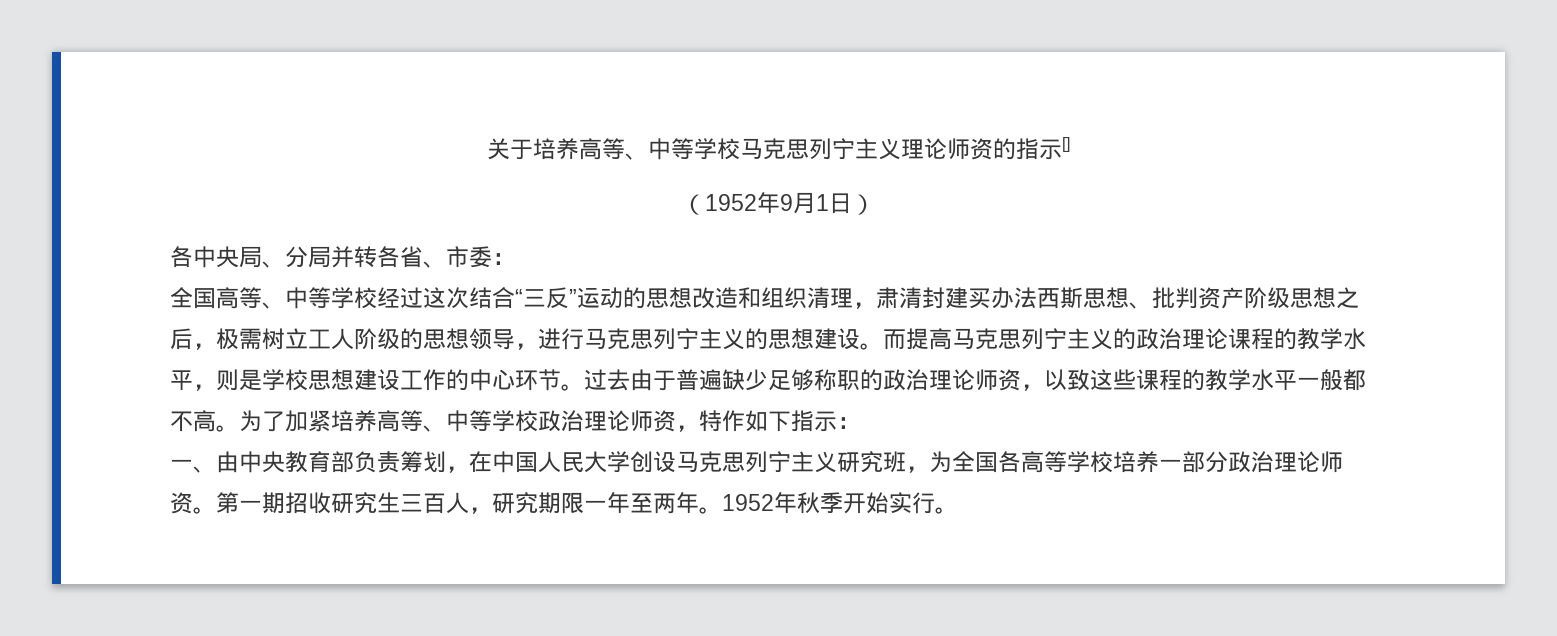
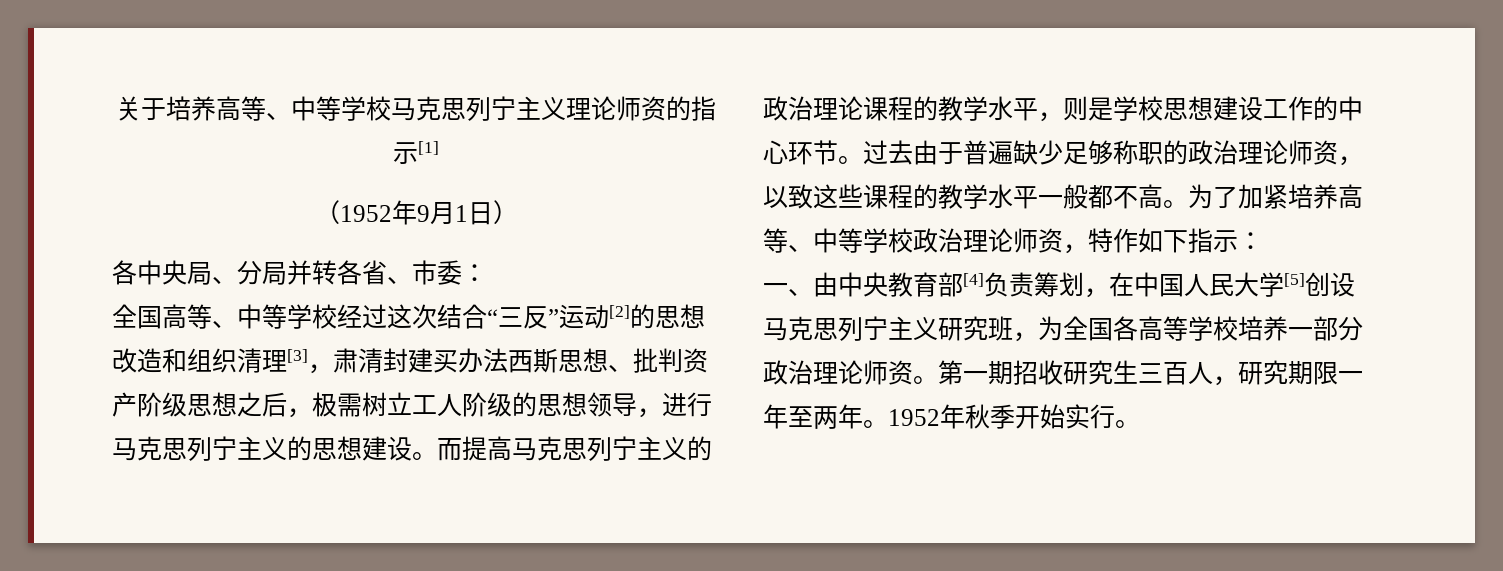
- 关于培养高等、中等学校马克思列宁主义理论师资的指示[]
+ 关于培养高等、中等学校马克思列宁主义理论师资的指示[1]
- 全国高等、中等学校经过这次结合“三反”运动的思想改造和组织清理，肃清封建买办法西斯思想、批判资产阶级思想之后，极需树立工人阶级的思想领导，进行马克思列宁主义的思想建设。
+ 全国高等、中等学校经过这次结合“三反”运动[2]的思想改造和组织清理[3]，肃清封建买办法西斯思想、批判资产阶级思想之后，极需树立工人阶级的思想领导，进行马克思列宁主义的思想建设。
- 一、由中央教育部负责筹划，在中国人民大学创设马克思列宁主义研究班，为全国各高等学校培养一部分政治理论师资。
+ 一、由中央教育部[4]负责筹划，在中国人民大学[5]创设马克思列宁主义研究班，为全国各高等学校培养一部分政治理论师资。

